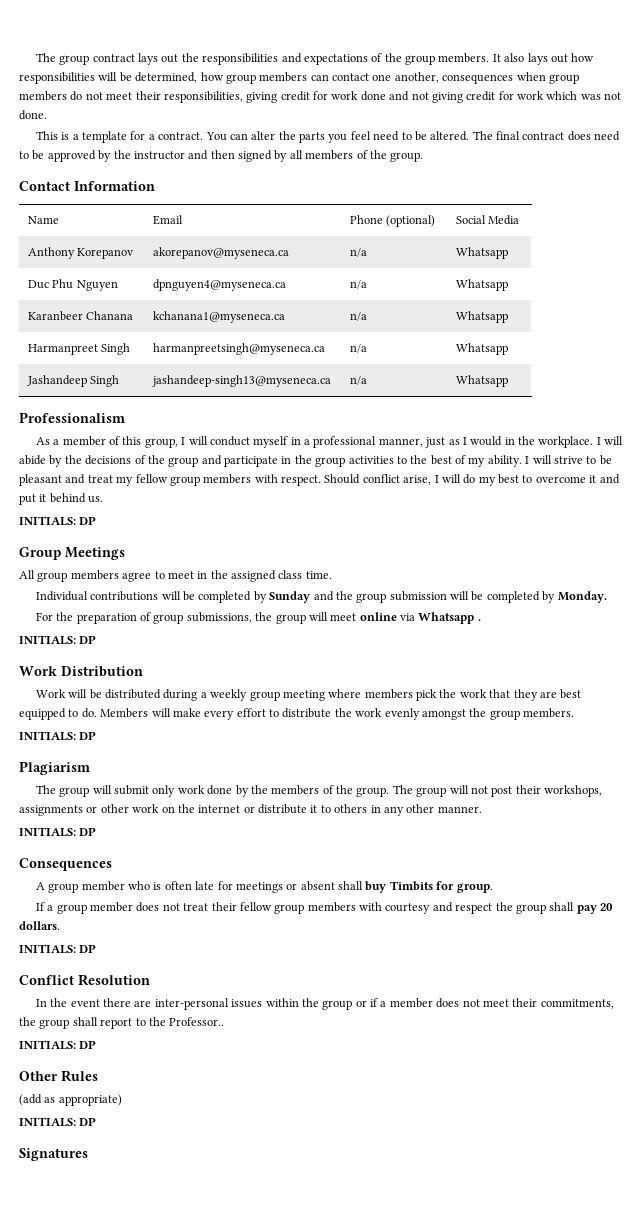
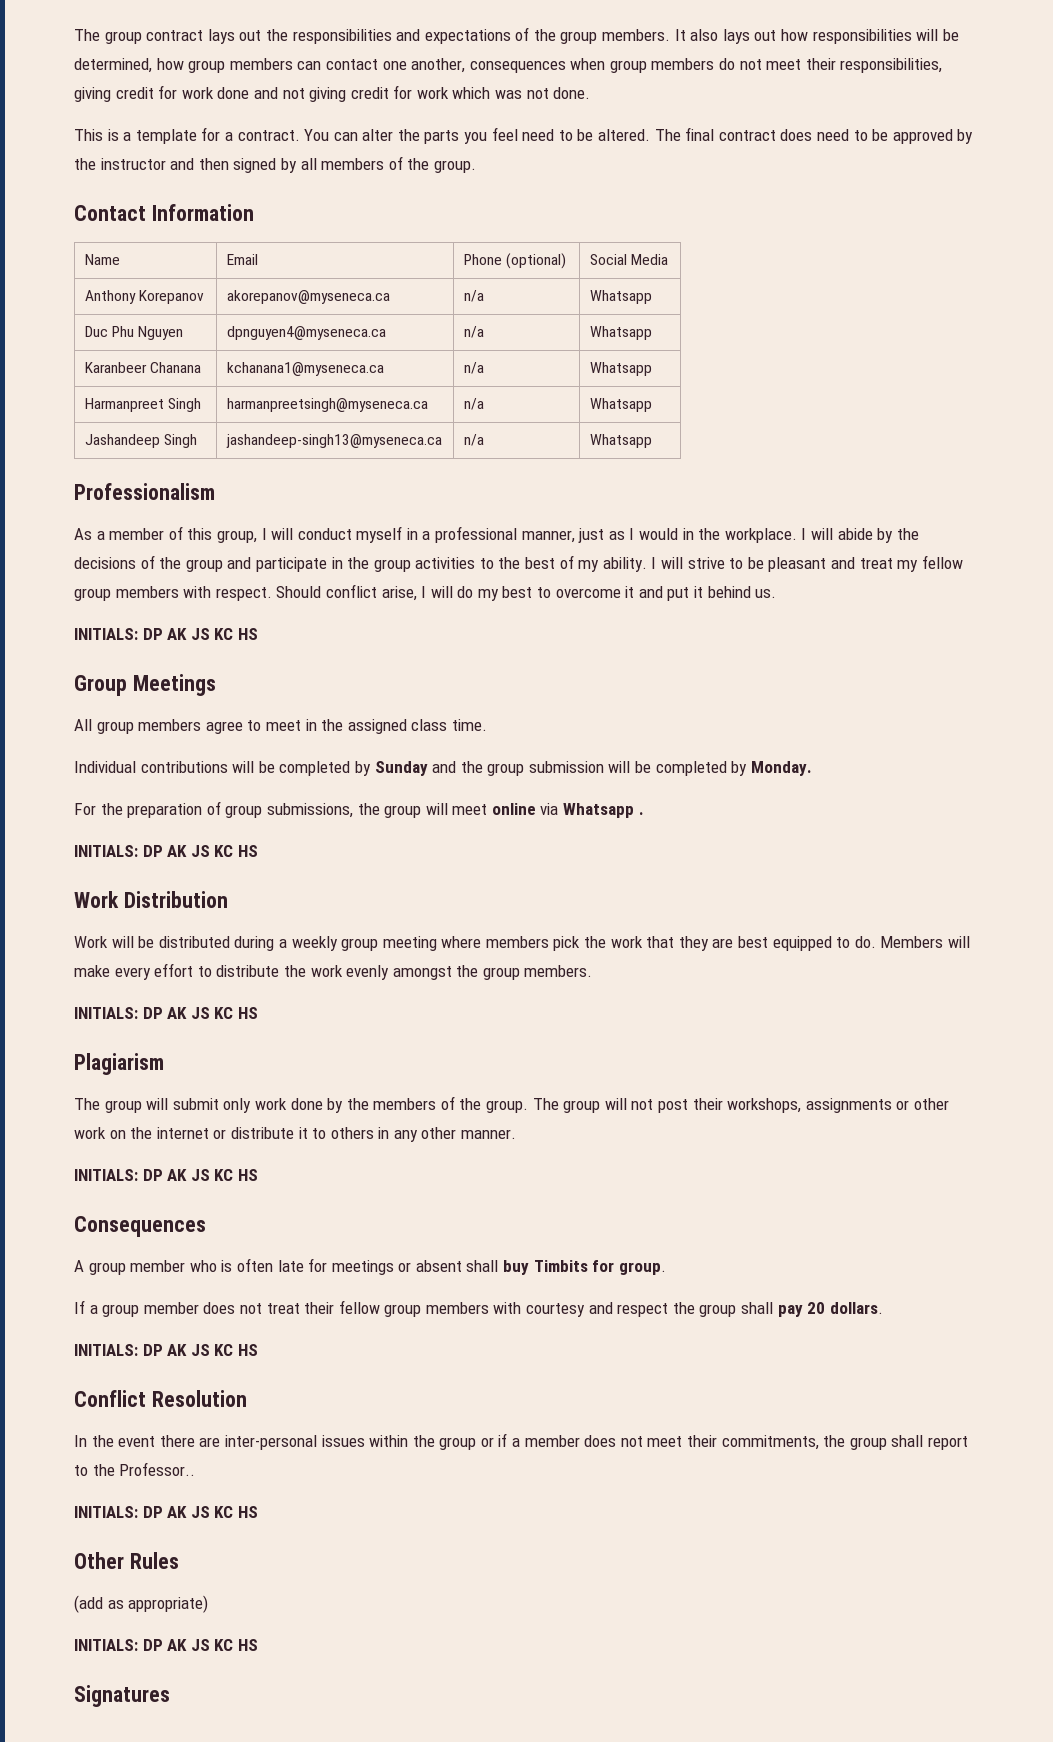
  Should conflict arise, I will do my best to overcome it and put it behind us.
- INITIALS: DP
+ INITIALS: DP AK JS KC HS
  For the preparation of group submissions, the group will meet online via Whatsapp .
- INITIALS: DP
+ INITIALS: DP AK JS KC HS
  Members will make every effort to distribute the work evenly amongst the group members.
- INITIALS: DP
+ INITIALS: DP AK JS KC HS
  The group will not post their workshops, assignments or other work on the internet or distribute it to others in any other manner.
- INITIALS: DP
+ INITIALS: DP AK JS KC HS
  If a group member does not treat their fellow group members with courtesy and respect the group shall pay 20 dollars.
- INITIALS: DP
+ INITIALS: DP AK JS KC HS
  In the event there are inter-personal issues within the group or if a member does not meet their commitments, the group shall report to the Professor..
- INITIALS: DP
+ INITIALS: DP AK JS KC HS
  (add as appropriate)
- INITIALS: DP
+ INITIALS: DP AK JS KC HS

